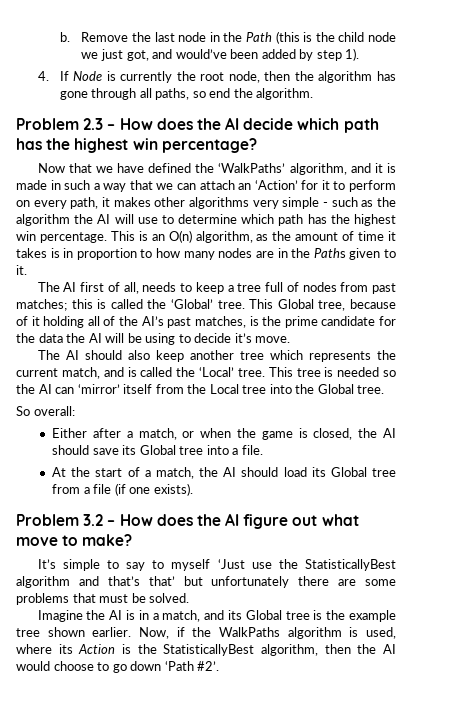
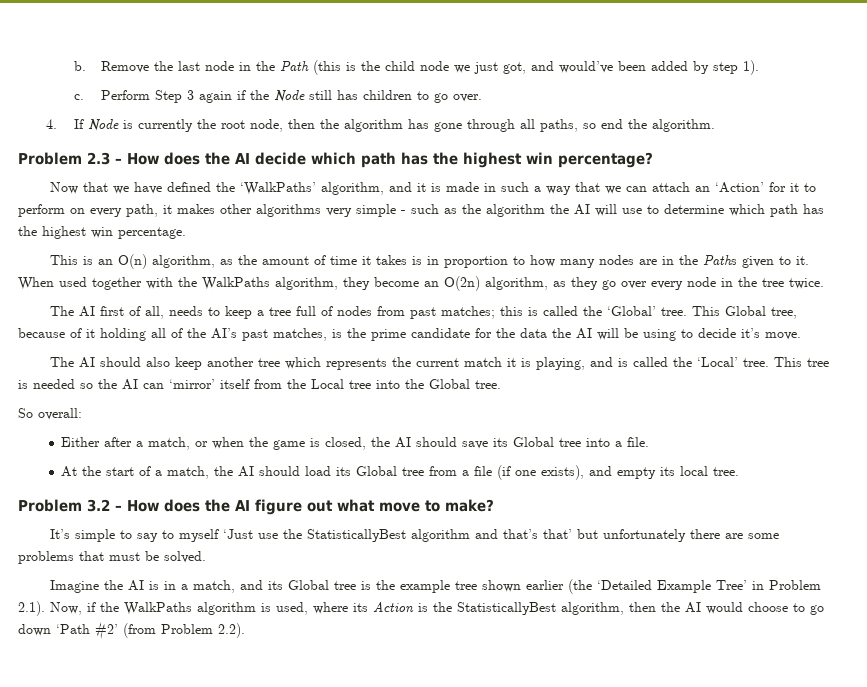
+ c. Perform Step 3 again if the Node still has children to go over.
- Now that we have defined the ‘WalkPaths’ algorithm, and it is made in such a way that we can attach an ‘Action’ for it to perform on every path, it makes other algorithms very simple - such as the algorithm the AI will use to determine which path has the highest win percentage. This is an O(n) algorithm, as the amount of time it takes is in proportion to how many nodes are in the Paths given to it.
+ Now that we have defined the ‘WalkPaths’ algorithm, and it is made in such a way that we can attach an ‘Action’ for it to perform on every path, it makes other algorithms very simple - such as the algorithm the AI will use to determine which path has the highest win percentage.
+ This is an O(n) algorithm, as the amount of time it takes is in proportion to how many nodes are in the Paths given to it. When used together with the WalkPaths algorithm, they become an O(2n) algorithm, as they go over every node in the tree twice.
- The AI should also keep another tree which represents the current match, and is called the ‘Local’ tree.
+ The AI should also keep another tree which represents the current match it is playing, and is called the ‘Local’ tree.
- At the start of a match, the AI should load its Global tree from a file (if one exists).
+ At the start of a match, the AI should load its Global tree from a file (if one exists), and empty its local tree.
- Imagine the AI is in a match, and its Global tree is the example tree shown earlier. Now, if the WalkPaths algorithm is used, where its Action is the StatisticallyBest algorithm, then the AI would choose to go down ‘Path #2’.
+ Imagine the AI is in a match, and its Global tree is the example tree shown earlier (the ‘Detailed Example Tree’ in Problem 2.1). Now, if the WalkPaths algorithm is used, where its Action is the StatisticallyBest algorithm, then the AI would choose to go down ‘Path #2’ (from Problem 2.2).

